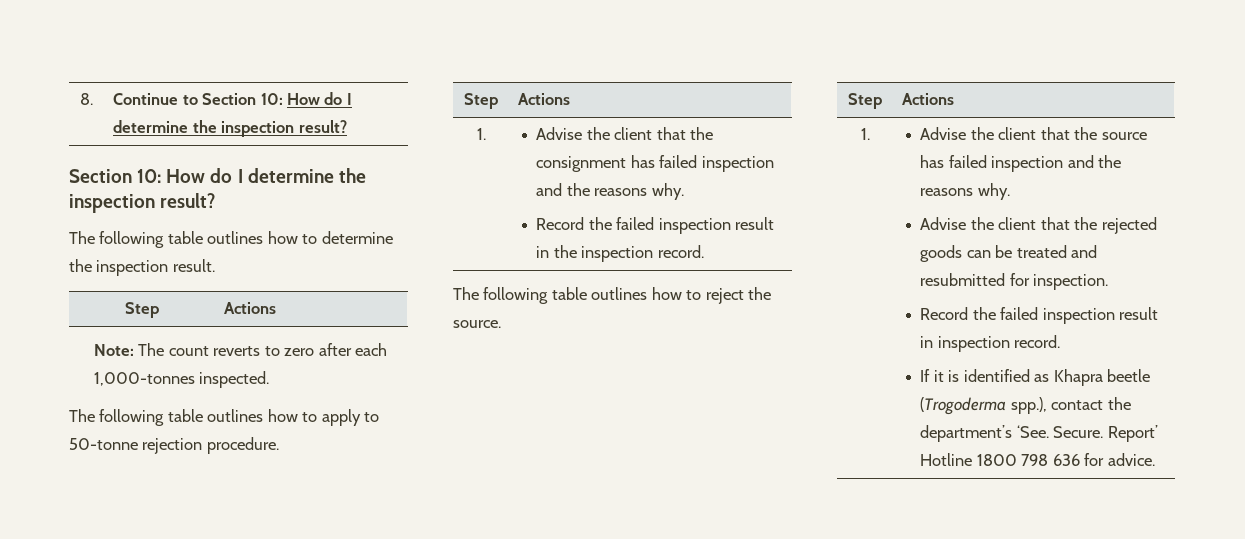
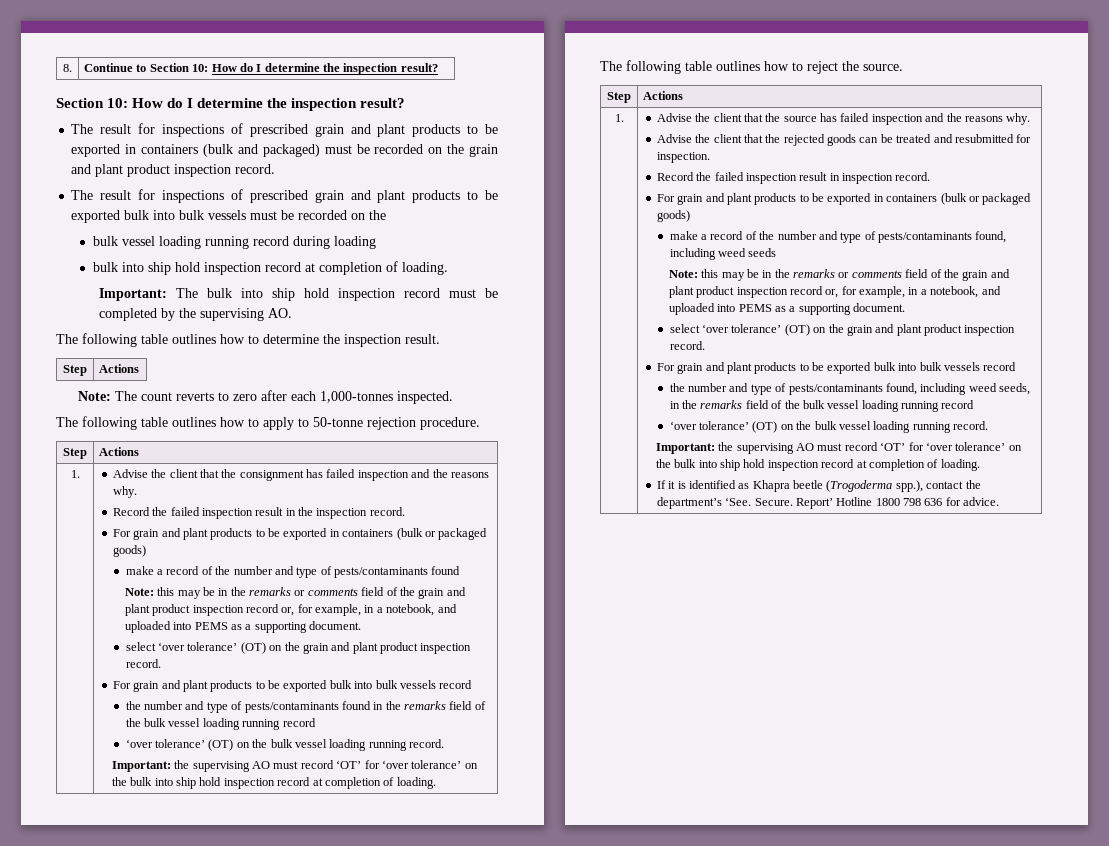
+ The result for inspections of prescribed grain and plant products to be exported in containers (bulk and packaged) must be recorded on the grain and plant product inspection record.
+ The result for inspections of prescribed grain and plant products to be exported bulk into bulk vessels must be recorded on the
+ bulk vessel loading running record during loading
+ bulk into ship hold inspection record at completion of loading.
+ Important: The bulk into ship hold inspection record must be completed by the supervising AO.
  Record the failed inspection result in the inspection record.
+ For grain and plant products to be exported in containers (bulk or packaged goods)
+ make a record of the number and type of pests/contaminants found
+ Note: this may be in the remarks or comments field of the grain and plant product inspection record or, for example, in a notebook, and uploaded into PEMS as a supporting document.
+ select ‘over tolerance’ (OT) on the grain and plant product inspection record.
+ For grain and plant products to be exported bulk into bulk vessels record
+ the number and type of pests/contaminants found in the remarks field of the bulk vessel loading running record
+ ‘over tolerance’ (OT) on the bulk vessel loading running record.
+ Important: the supervising AO must record ‘OT’ for ‘over tolerance’ on the bulk into ship hold inspection record at completion of loading.
  Record the failed inspection result in inspection record.
+ For grain and plant products to be exported in containers (bulk or packaged goods)
+ make a record of the number and type of pests/contaminants found, including weed seeds
+ Note: this may be in the remarks or comments field of the grain and plant product inspection record or, for example, in a notebook, and uploaded into PEMS as a supporting document.
+ select ‘over tolerance’ (OT) on the grain and plant product inspection record.
+ For grain and plant products to be exported bulk into bulk vessels record
+ the number and type of pests/contaminants found, including weed seeds, in the remarks field of the bulk vessel loading running record
+ ‘over tolerance’ (OT) on the bulk vessel loading running record.
+ Important: the supervising AO must record ‘OT’ for ‘over tolerance’ on the bulk into ship hold inspection record at completion of loading.

